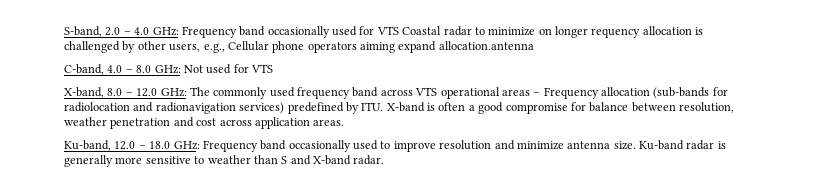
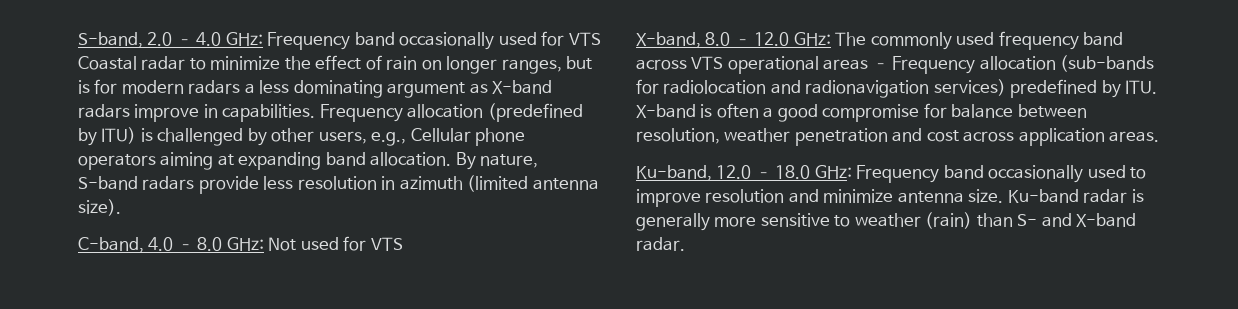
- S-band, 2.0 – 4.0 GHz: Frequency band occasionally used for VTS Coastal radar to minimize on longer requency allocation is challenged by other users, e.g., Cellular phone operators aiming expand allocation.antenna
+ S-band, 2.0 – 4.0 GHz: Frequency band occasionally used for VTS Coastal radar to minimize the effect of rain on longer ranges, but is for modern radars a less dominating argument as X-band radars improve in capabilities. Frequency allocation (predefined by ITU) is challenged by other users, e.g., Cellular phone operators aiming at expanding band allocation. By nature, S-band radars provide less resolution in azimuth (limited antenna size).
- Ku-band radar is generally more sensitive to weather than S and X-band radar.
+ Ku-band radar is generally more sensitive to weather (rain) than S- and X-band radar.

